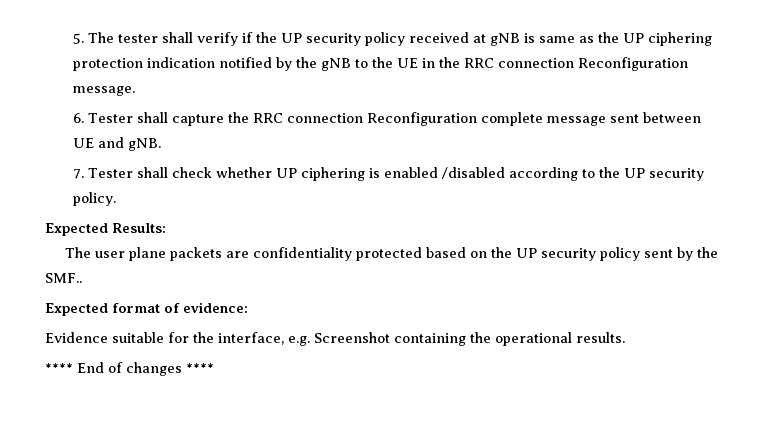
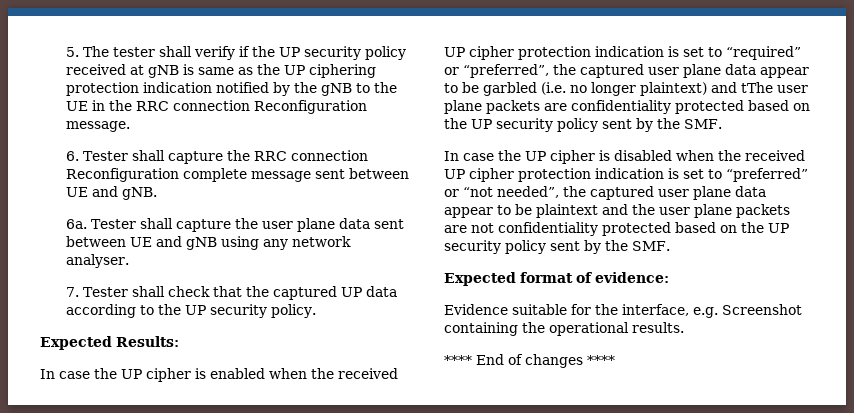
- 7. Tester shall check whether UP ciphering is enabled /disabled according to the UP security policy.
+ 6a. Tester shall capture the user plane data sent between UE and gNB using any network analyser.
+ 7. Tester shall check that the captured UP data according to the UP security policy.
- The user plane packets are confidentiality protected based on the UP security policy sent by the SMF..
+ In case the UP cipher is enabled when the received UP cipher protection indication is set to “required” or “preferred”, the captured user plane data appear to be garbled (i.e. no longer plaintext) and tThe user plane packets are confidentiality protected based on the UP security policy sent by the SMF.
+ In case the UP cipher is disabled when the received UP cipher protection indication is set to “preferred” or “not needed”, the captured user plane data appear to be plaintext and the user plane packets are not confidentiality protected based on the UP security policy sent by the SMF.

